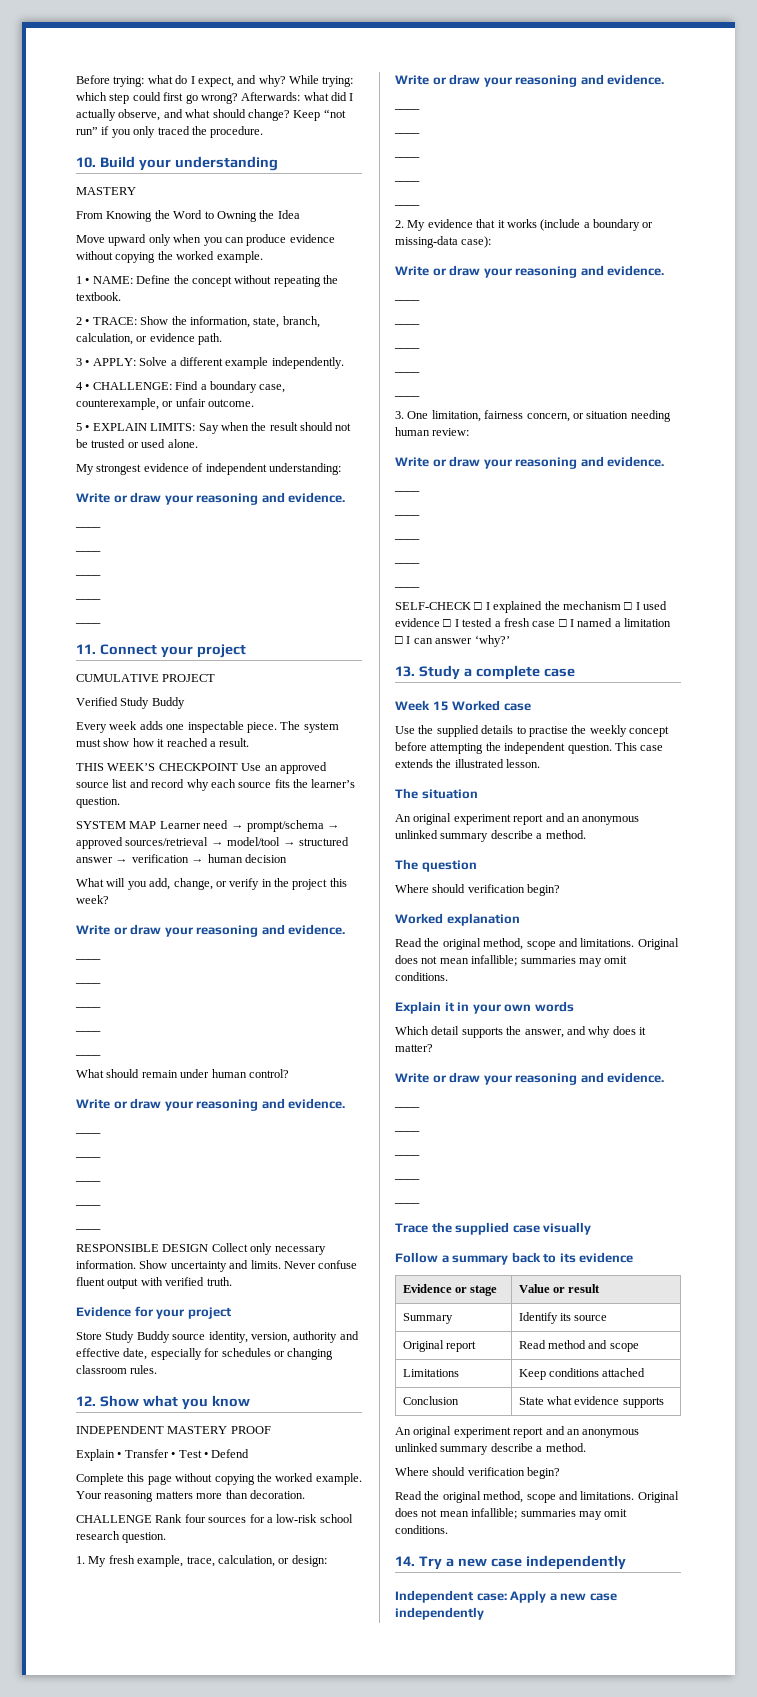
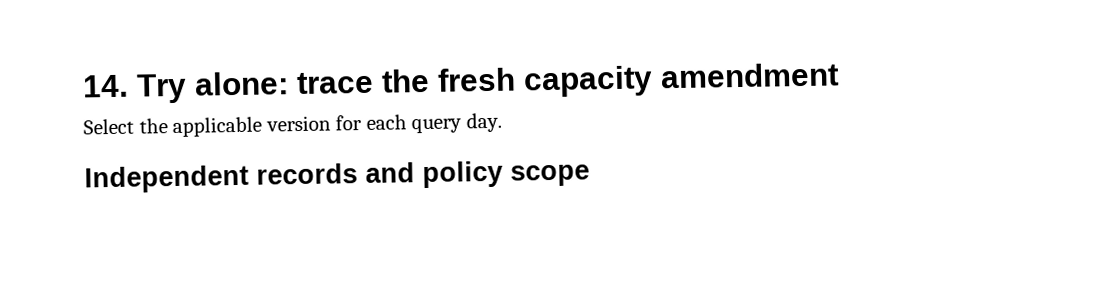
- Before trying: what do I expect, and why? While trying: which step could first go wrong? Afterwards: what did I actually observe, and what should change? Keep “not run” if you only traced the procedure.
- 10. Build your understanding
- MASTERY
- From Knowing the Word to Owning the Idea
- Move upward only when you can produce evidence without copying the worked example.
- 1 • NAME: Define the concept without repeating the textbook.
- 2 • TRACE: Show the information, state, branch, calculation, or evidence path.
- 3 • APPLY: Solve a different example independently.
- 4 • CHALLENGE: Find a boundary case, counterexample, or unfair outcome.
- 5 • EXPLAIN LIMITS: Say when the result should not be trusted or used alone.
- My strongest evidence of independent understanding:
- Write or draw your reasoning and evidence.
- ____
- ____
- ____
- ____
- ____
- 11. Connect your project
- CUMULATIVE PROJECT
- Verified Study Buddy
- Every week adds one inspectable piece. The system must show how it reached a result.
- THIS WEEK’S CHECKPOINT Use an approved source list and record why each source fits the learner’s question.
- SYSTEM MAP Learner need → prompt/schema → approved sources/retrieval → model/tool → structured answer → verification → human decision
- What will you add, change, or verify in the project this week?
- Write or draw your reasoning and evidence.
- ____
- ____
- ____
- ____
- ____
- What should remain under human control?
- Write or draw your reasoning and evidence.
- ____
- ____
- ____
- ____
- ____
- RESPONSIBLE DESIGN Collect only necessary information. Show uncertainty and limits. Never confuse fluent output with verified truth.
- Evidence for your project
- Store Study Buddy source identity, version, authority and effective date, especially for schedules or changing classroom rules.
- 12. Show what you know
- INDEPENDENT MASTERY PROOF
- Explain • Transfer • Test • Defend
- Complete this page without copying the worked example. Your reasoning matters more than decoration.
- CHALLENGE Rank four sources for a low-risk school research question.
- 1. My fresh example, trace, calculation, or design:
- Write or draw your reasoning and evidence.
- ____
- ____
- ____
- ____
- ____
- 2. My evidence that it works (include a boundary or missing-data case):
- Write or draw your reasoning and evidence.
- ____
- ____
- ____
- ____
- ____
- 3. One limitation, fairness concern, or situation needing human review:
- Write or draw your reasoning and evidence.
- ____
- ____
- ____
- ____
- ____
- SELF-CHECK □ I explained the mechanism □ I used evidence □ I tested a fresh case □ I named a limitation □ I can answer ‘why?’
- 13. Study a complete case
- Week 15 Worked case
- Use the supplied details to practise the weekly concept before attempting the independent question. This case extends the illustrated lesson.
- The situation
- An original experiment report and an anonymous unlinked summary describe a method.
- The question
- Where should verification begin?
- Worked explanation
- Read the original method, scope and limitations. Original does not mean infallible; summaries may omit conditions.
- Explain it in your own words
- Which detail supports the answer, and why does it matter?
- Write or draw your reasoning and evidence.
- ____
- ____
- ____
- ____
- ____
- Trace the supplied case visually
- Follow a summary back to its evidence
- Evidence or stage | Value or result
- Summary | Identify its source
- Original report | Read method and scope
- Limitations | Keep conditions attached
- Conclusion | State what evidence supports
- An original experiment report and an anonymous unlinked summary describe a method.
- Where should verification begin?
- Read the original method, scope and limitations. Original does not mean infallible; summaries may omit conditions.
- 14. Try a new case independently
- Independent case: Apply a new case independently
+ 14. Try alone: trace the fresh capacity amendment
+ Select the applicable version for each query day.
+ Independent records and policy scope

